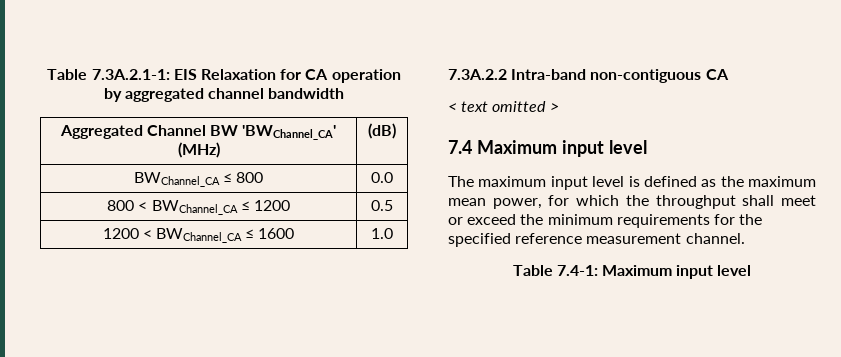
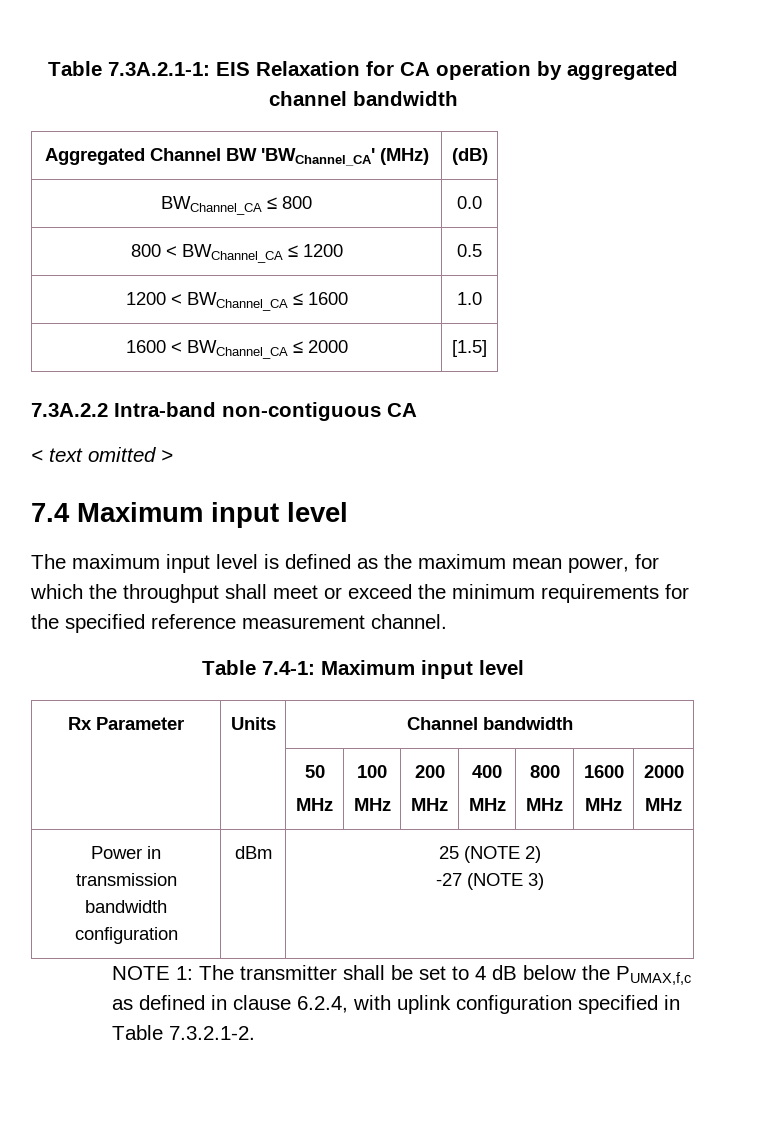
+ 1600 < BWChannel_CA ≤ 2000 | [1.5]
+ Rx Parameter | Units | Channel bandwidth
+ | | 50
+ MHz | 100
+ MHz | 200
+ MHz | 400
+ MHz | 800
+ MHz | 1600
+ MHz | 2000
+ MHz
+ Power in transmission bandwidth configuration | dBm | 25 (NOTE 2)
+ -27 (NOTE 3)
+ NOTE 1: The transmitter shall be set to 4 dB below the PUMAX,f,c as defined in clause 6.2.4, with uplink configuration specified in Table 7.3.2.1-2.

